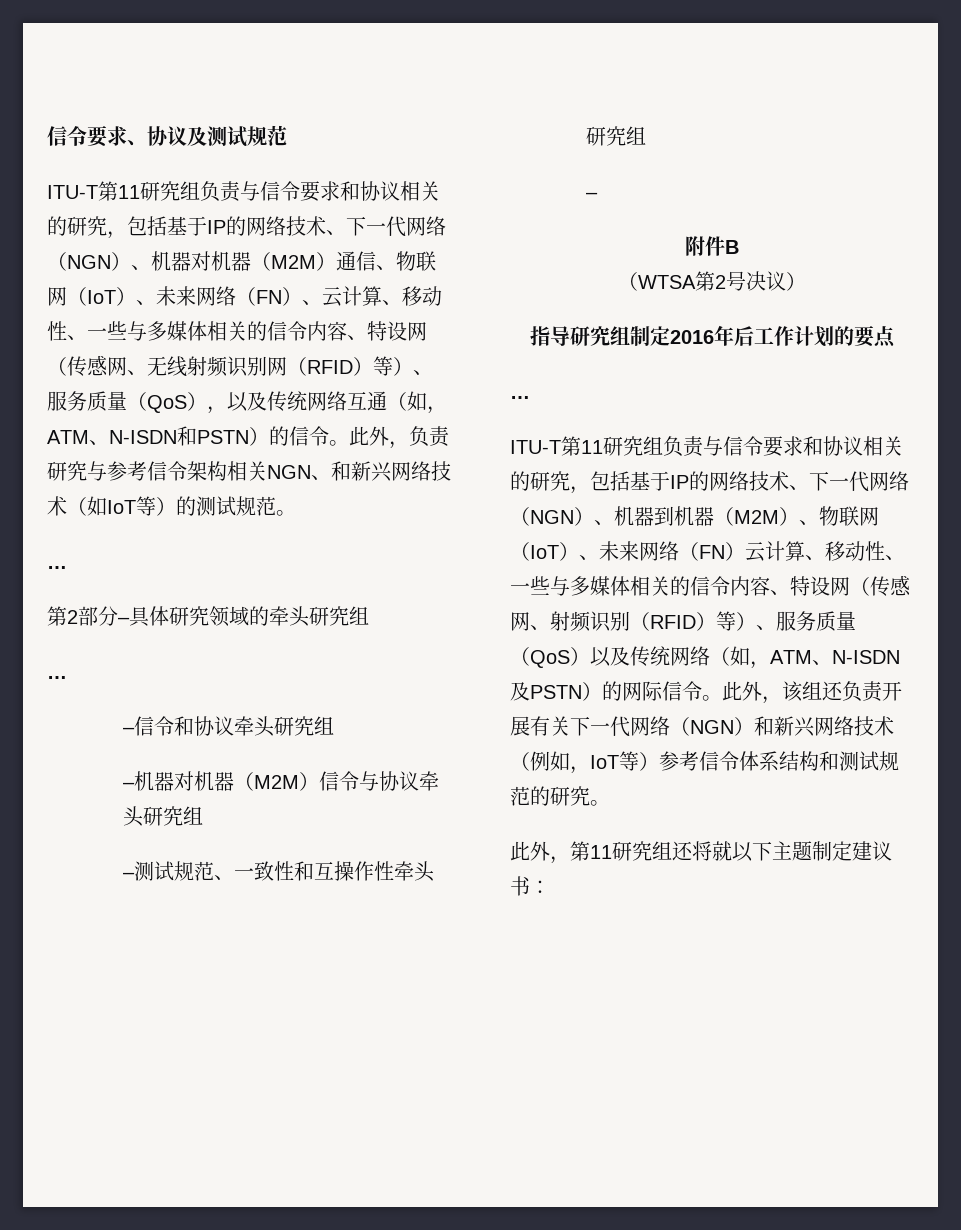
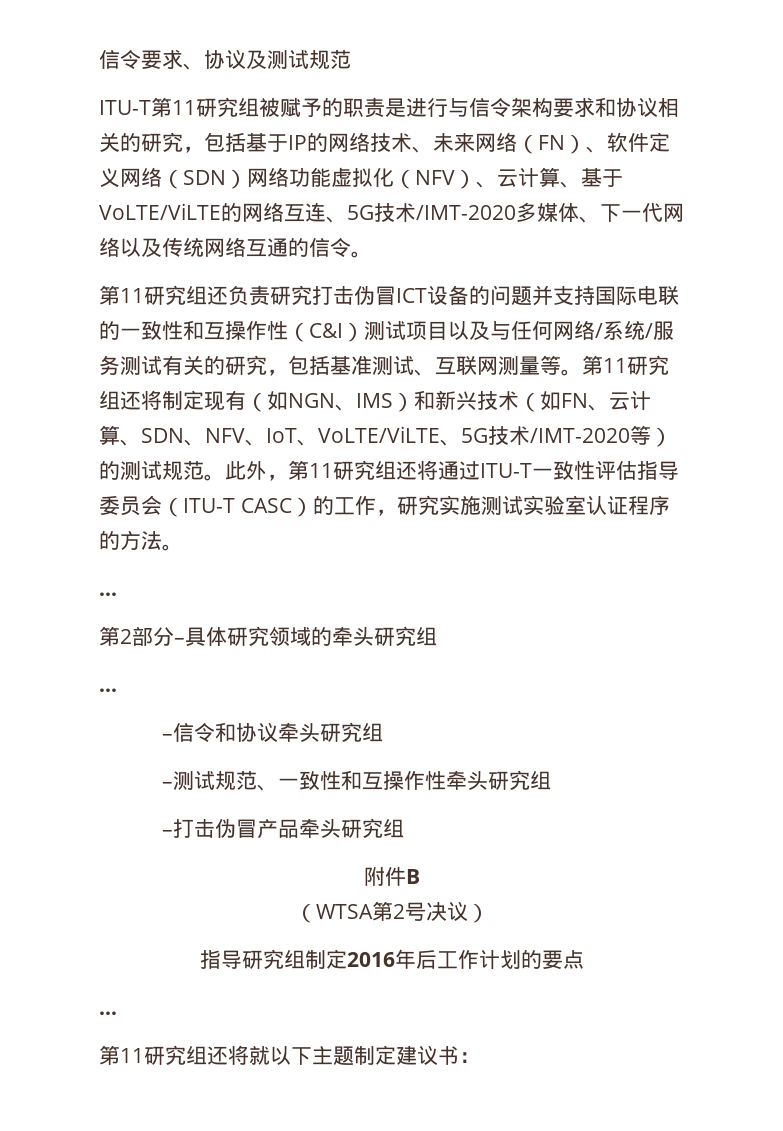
- ITU-T第11研究组负责与信令要求和协议相关的研究，包括基于IP的网络技术、下一代网络（NGN）、机器对机器（M2M）通信、物联网（IoT）、未来网络（FN）、云计算、移动性、一些与多媒体相关的信令内容、特设网（传感网、无线射频识别网（RFID）等）、服务质量（QoS），以及传统网络互通（如，ATM、N-ISDN和PSTN）的信令。此外，负责研究与参考信令架构相关NGN、和新兴网络技术（如IoT等）的测试规范。
+ ITU-T第11研究组被赋予的职责是进行与信令架构要求和协议相关的研究，包括基于IP的网络技术、未来网络（FN）、软件定义网络（SDN）网络功能虚拟化（NFV）、云计算、基于VoLTE/ViLTE的网络互连、5G技术/IMT-2020多媒体、下一代网络以及传统网络互通的信令。
+ 第11研究组还负责研究打击伪冒ICT设备的问题并支持国际电联的一致性和互操作性（C&I）测试项目以及与任何网络/系统/服务测试有关的研究，包括基准测试、互联网测量等。第11研究组还将制定现有（如NGN、IMS）和新兴技术（如FN、云计算、SDN、NFV、IoT、VoLTE/ViLTE、5G技术/IMT-2020等）的测试规范。此外，第11研究组还将通过ITU-T一致性评估指导委员会（ITU-T CASC）的工作，研究实施测试实验室认证程序的方法。
- –机器对机器（M2M）信令与协议牵头研究组
  –测试规范、一致性和互操作性牵头研究组
- –
+ –打击伪冒产品牵头研究组
- ITU-T第11研究组负责与信令要求和协议相关的研究，包括基于IP的网络技术、下一代网络（NGN）、机器到机器（M2M）、物联网（IoT）、未来网络（FN）云计算、移动性、一些与多媒体相关的信令内容、特设网（传感网、射频识别（RFID）等）、服务质量（QoS）以及传统网络（如，ATM、N-ISDN及PSTN）的网际信令。此外，该组还负责开展有关下一代网络（NGN）和新兴网络技术（例如，IoT等）参考信令体系结构和测试规范的研究。
- 此外，第11研究组还将就以下主题制定建议书：
+ 第11研究组还将就以下主题制定建议书：

